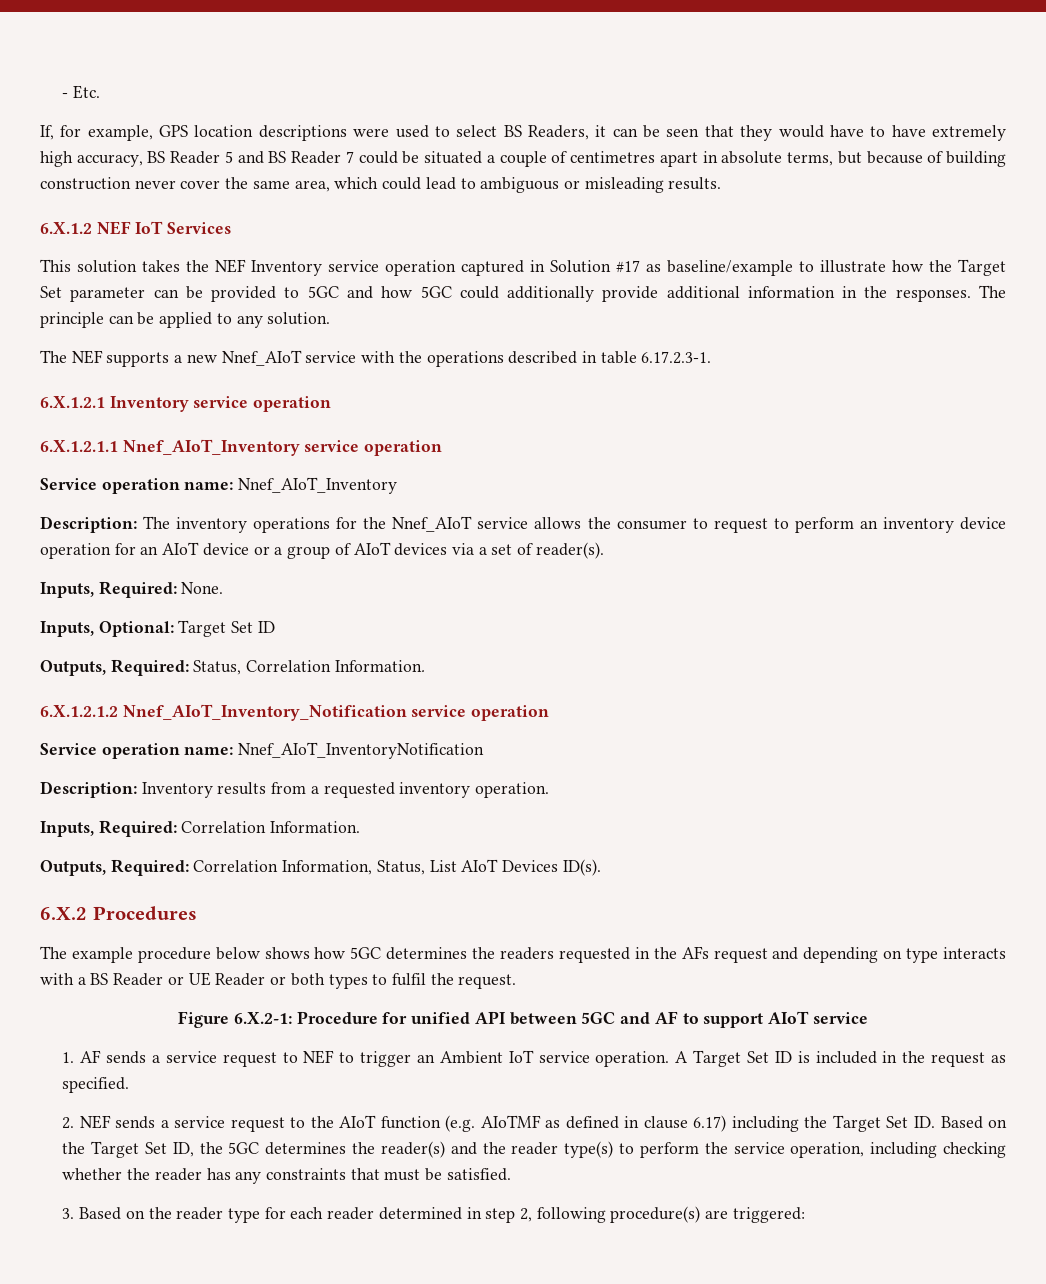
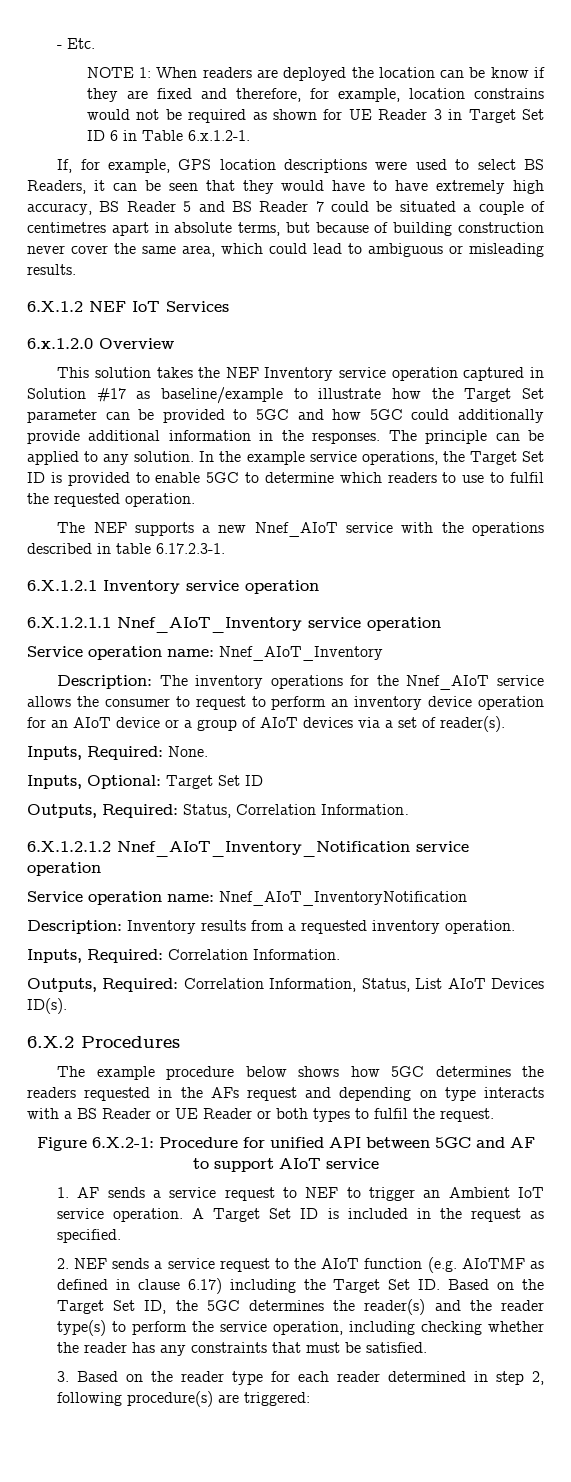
+ NOTE 1: When readers are deployed the location can be know if they are fixed and therefore, for example, location constrains would not be required as shown for UE Reader 3 in Target Set ID 6 in Table 6.x.1.2-1.
+ 6.x.1.2.0 Overview
+ In the example service operations, the Target Set ID is provided to enable 5GC to determine which readers to use to fulfil the requested operation.

